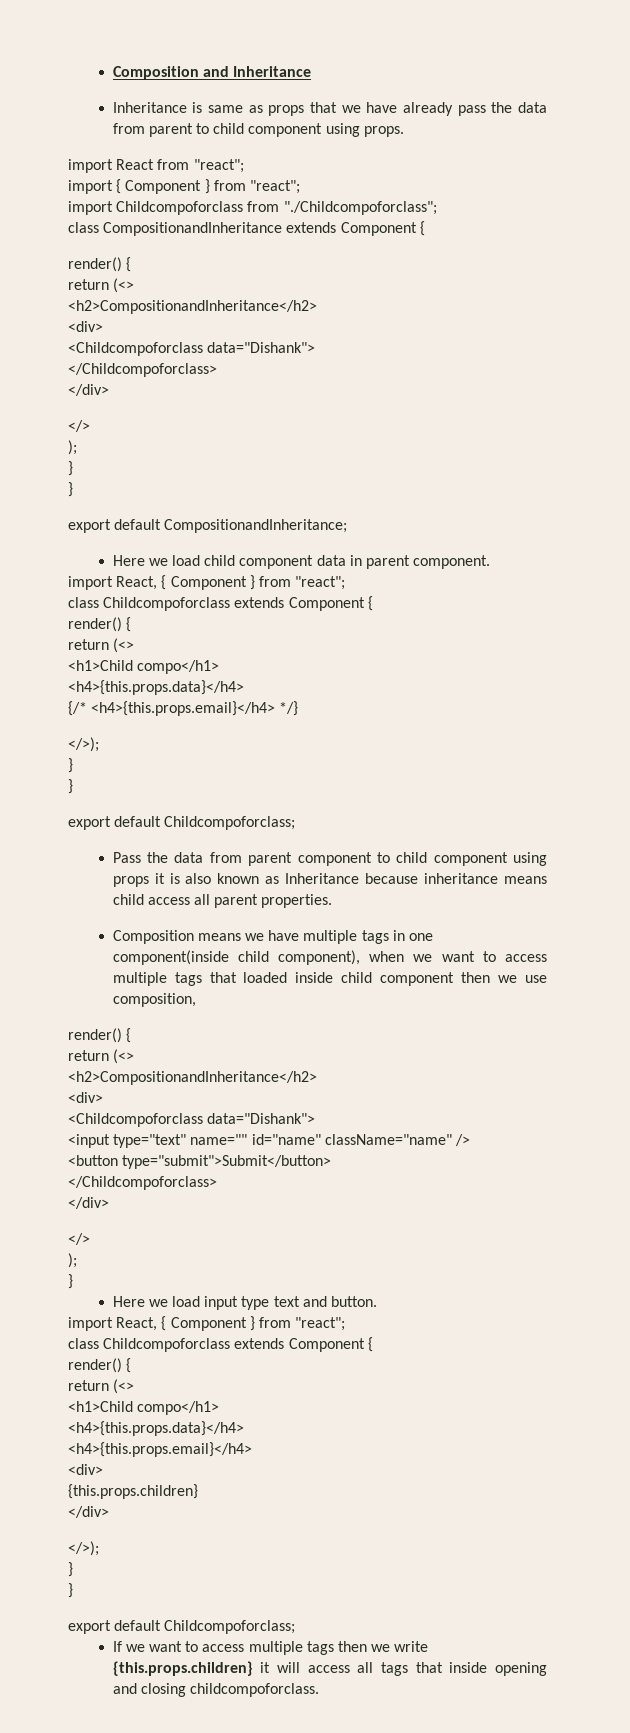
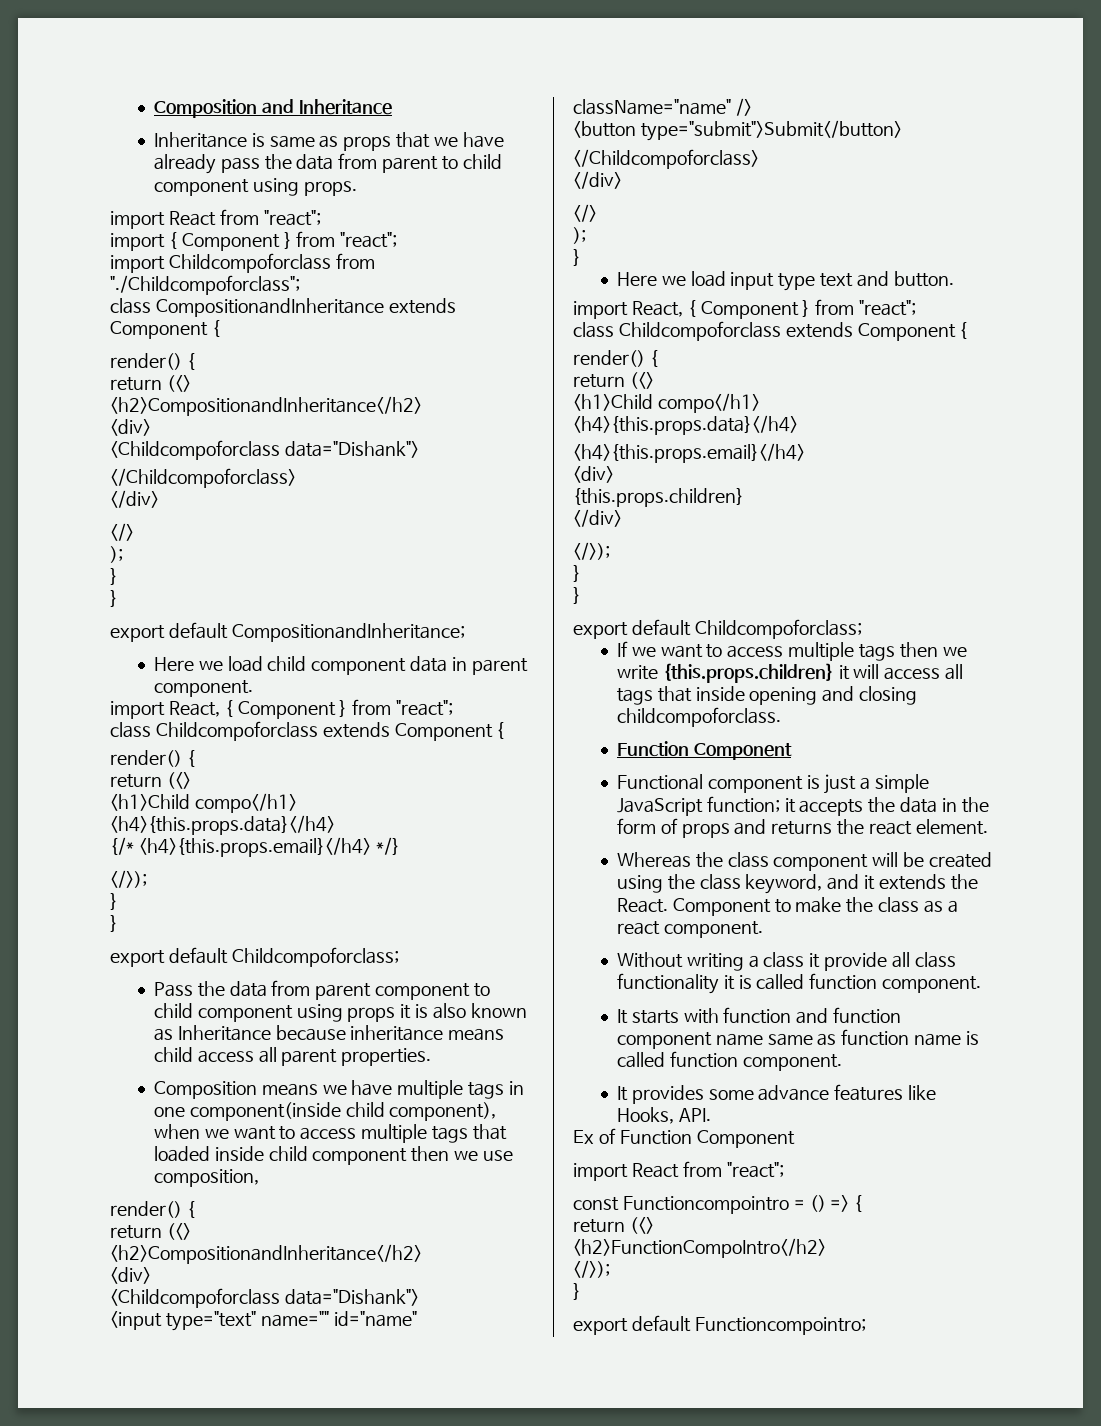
  If we want to access multiple tags then we write {this.props.children} it will access all tags that inside opening and closing childcompoforclass.
+ Function Component
+ Functional component is just a simple JavaScript function; it accepts the data in the form of props and returns the react element.
+ Whereas the class component will be created using the class keyword, and it extends the React. Component to make the class as a react component.
+ Without writing a class it provide all class functionality it is called function component.
+ It starts with function and function component name same as function name is called function component.
+ It provides some advance features like Hooks, API.
+ Ex of Function Component
+ import React from "react";
+ const Functioncompointro = () => {
+ return (<>
+ <h2>FunctionCompoIntro</h2>
+ </>);
+ }
+ export default Functioncompointro;

